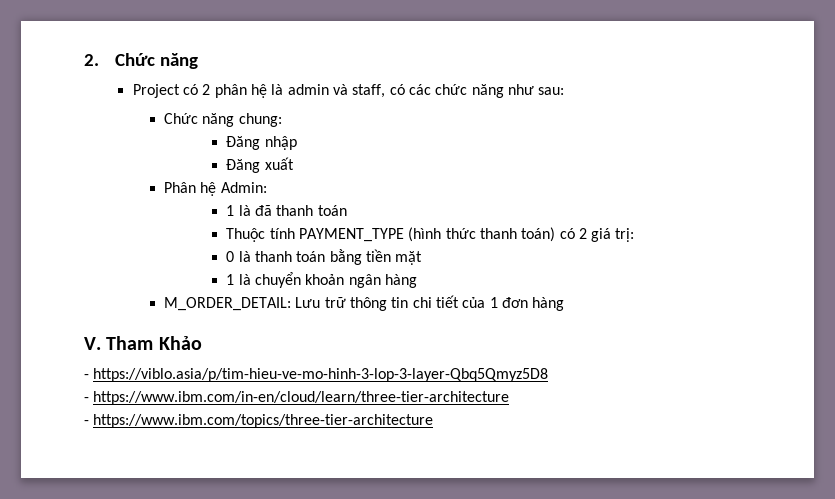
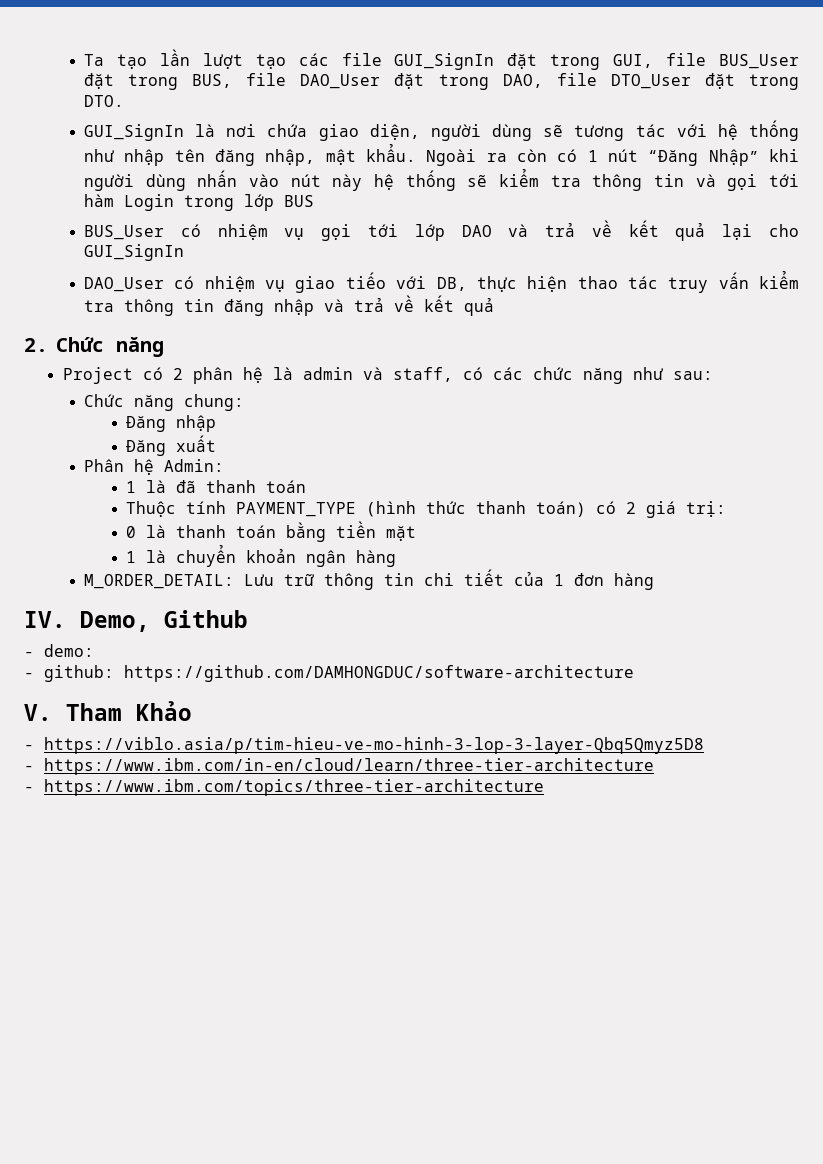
+ Ta tạo lần lượt tạo các file GUI_SignIn đặt trong GUI, file BUS_User đặt trong BUS, file DAO_User đặt trong DAO, file DTO_User đặt trong DTO.
+ GUI_SignIn là nơi chứa giao diện, người dùng sẽ tương tác với hệ thống như nhập tên đăng nhập, mật khẩu. Ngoài ra còn có 1 nút “Đăng Nhập” khi người dùng nhấn vào nút này hệ thống sẽ kiểm tra thông tin và gọi tới hàm Login trong lớp BUS
+ BUS_User có nhiệm vụ gọi tới lớp DAO và trả về kết quả lại cho GUI_SignIn
+ DAO_User có nhiệm vụ giao tiếo với DB, thực hiện thao tác truy vấn kiểm tra thông tin đăng nhập và trả về kết quả
+ IV. Demo, Github
+ - demo:
+ - github: https://github.com/DAMHONGDUC/software-architecture

